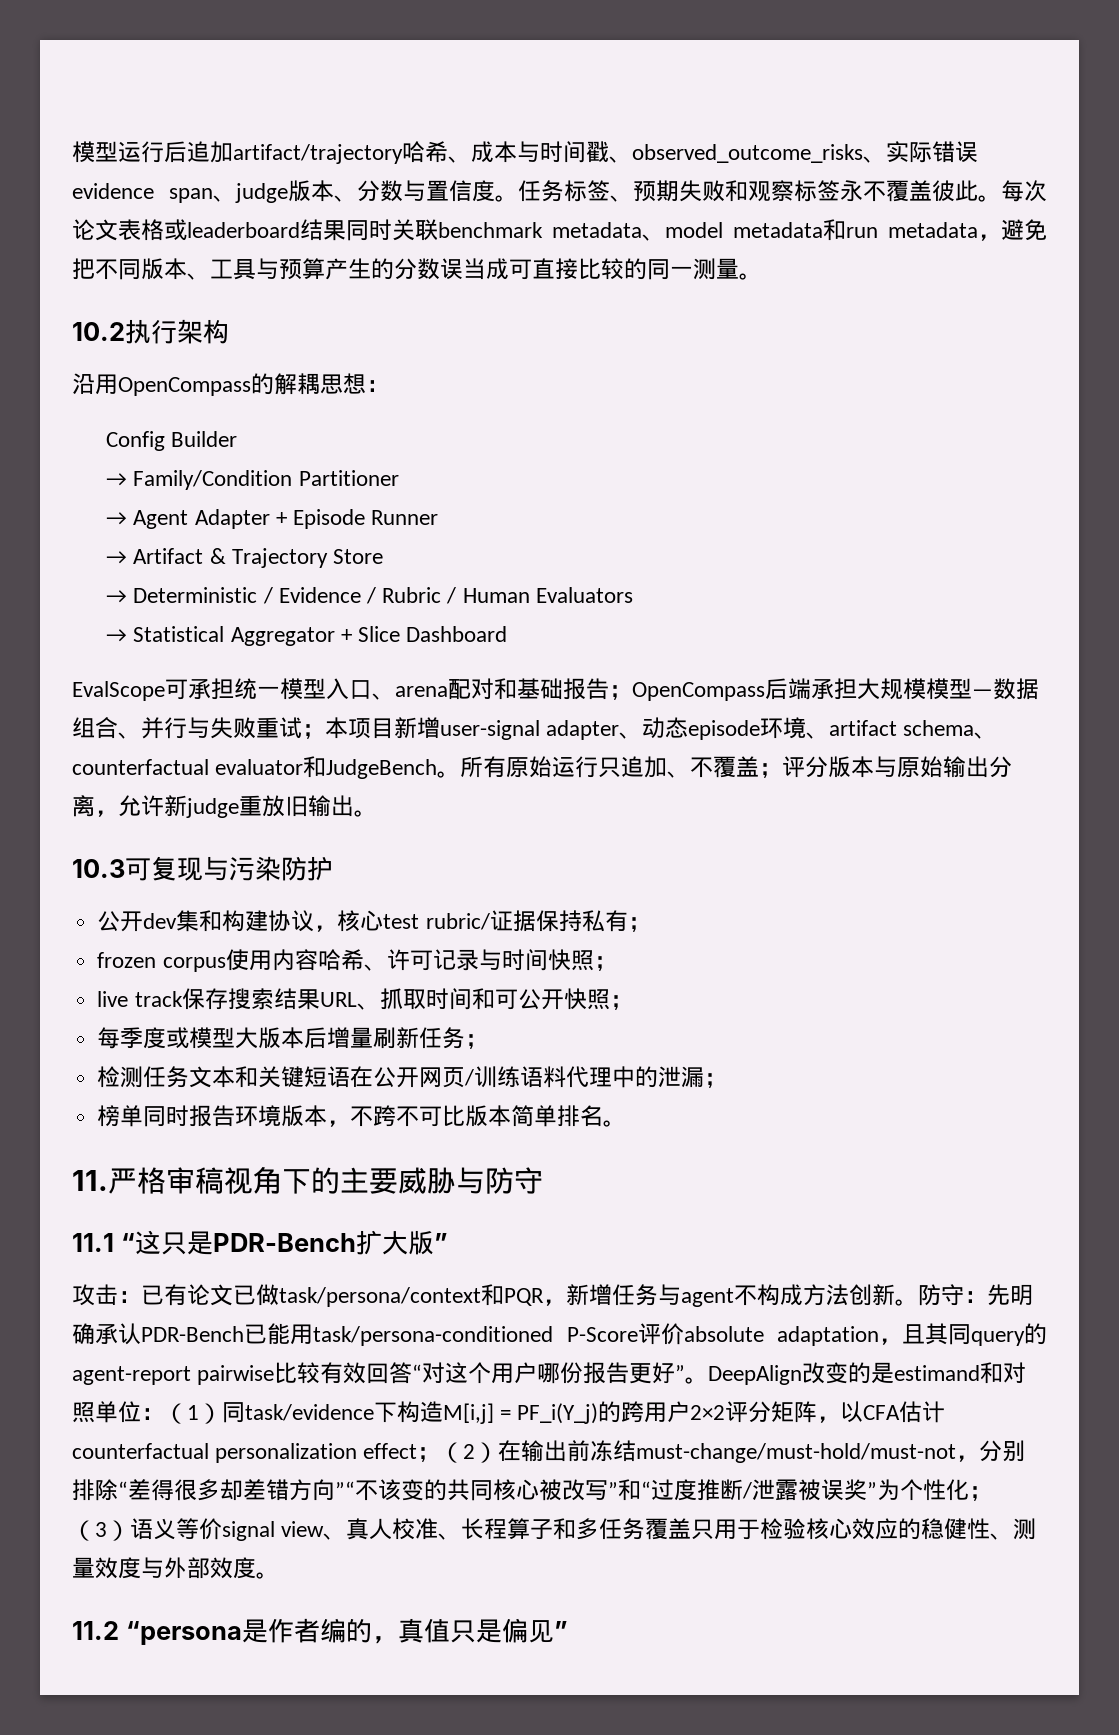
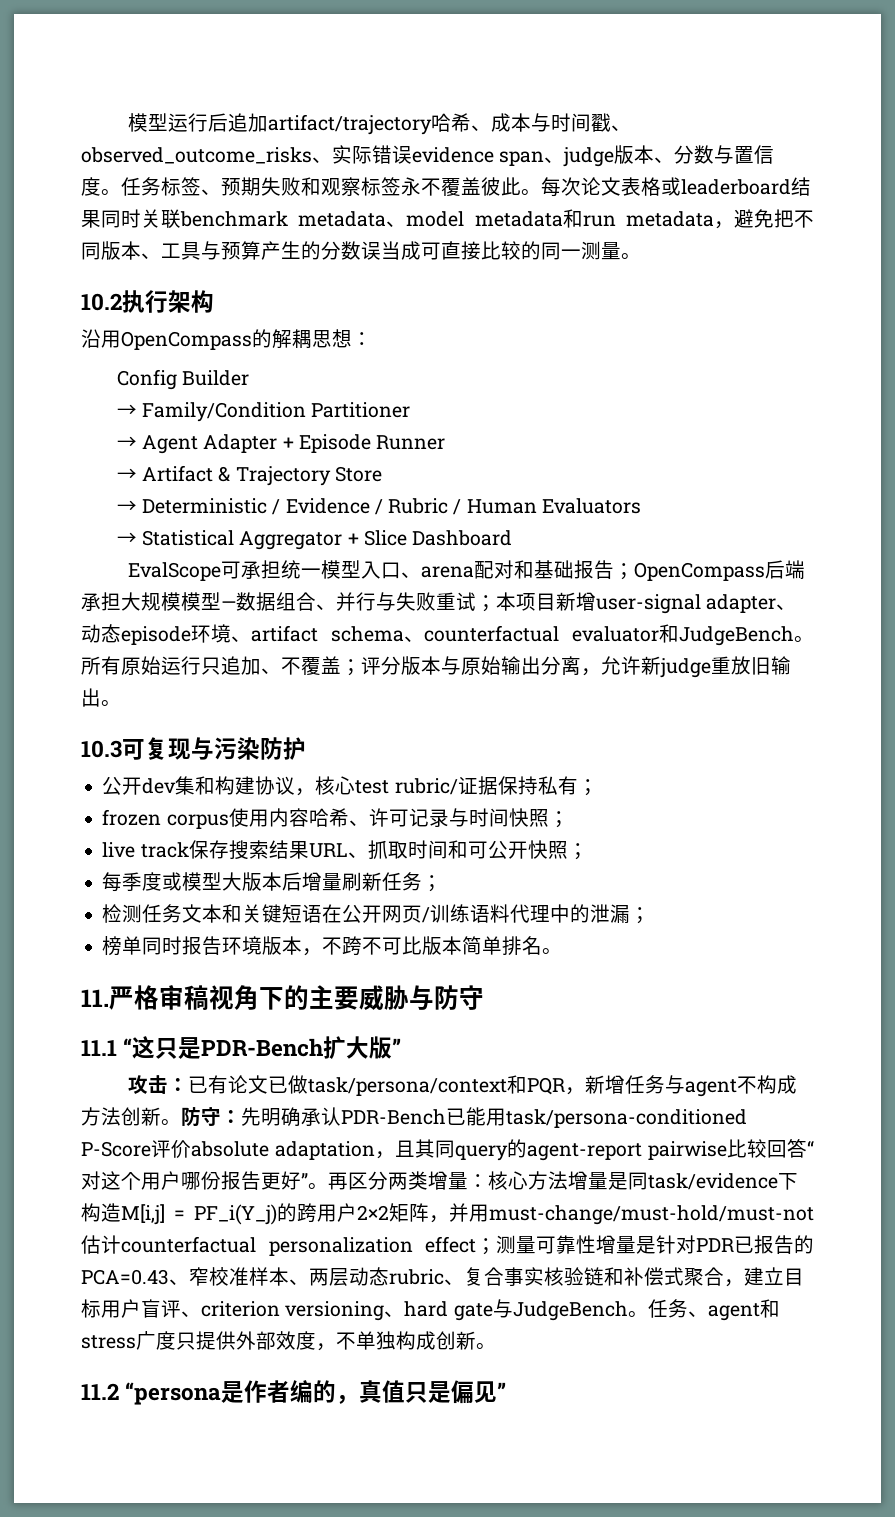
- 防守：先明确承认PDR-Bench已能用task/persona-conditioned P-Score评价absolute adaptation，且其同query的agent-report pairwise比较有效回答“对这个用户哪份报告更好”。
+ 防守：先明确承认PDR-Bench已能用task/persona-conditioned P-Score评价absolute adaptation，且其同query的agent-report pairwise比较回答“对这个用户哪份报告更好”。
- DeepAlign改变的是estimand和对照单位：（1）同task/evidence下构造M[i,j] = PF_i(Y_j)的跨用户2×2评分矩阵，以CFA估计counterfactual personalization effect；（2）在输出前冻结must-change/must-hold/must-not，分别排除“差得很多却差错方向”“不该变的共同核心被改写”和“过度推断/泄露被误奖”为个性化；（3）语义等价signal view、真人校准、长程算子和多任务覆盖只用于检验核心效应的稳健性、测量效度与外部效度。
+ 再区分两类增量：核心方法增量是同task/evidence下构造M[i,j] = PF_i(Y_j)的跨用户2×2矩阵，并用must-change/must-hold/must-not估计counterfactual personalization effect；测量可靠性增量是针对PDR已报告的PCA=0.43、窄校准样本、两层动态rubric、复合事实核验链和补偿式聚合，建立目标用户盲评、criterion versioning、hard gate与JudgeBench。任务、agent和stress广度只提供外部效度，不单独构成创新。

